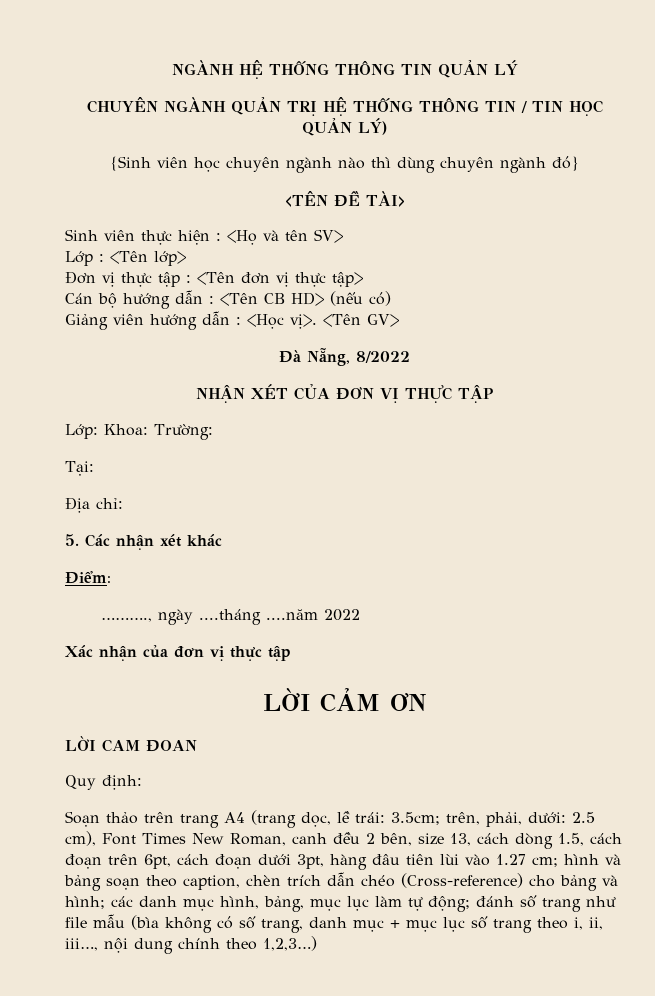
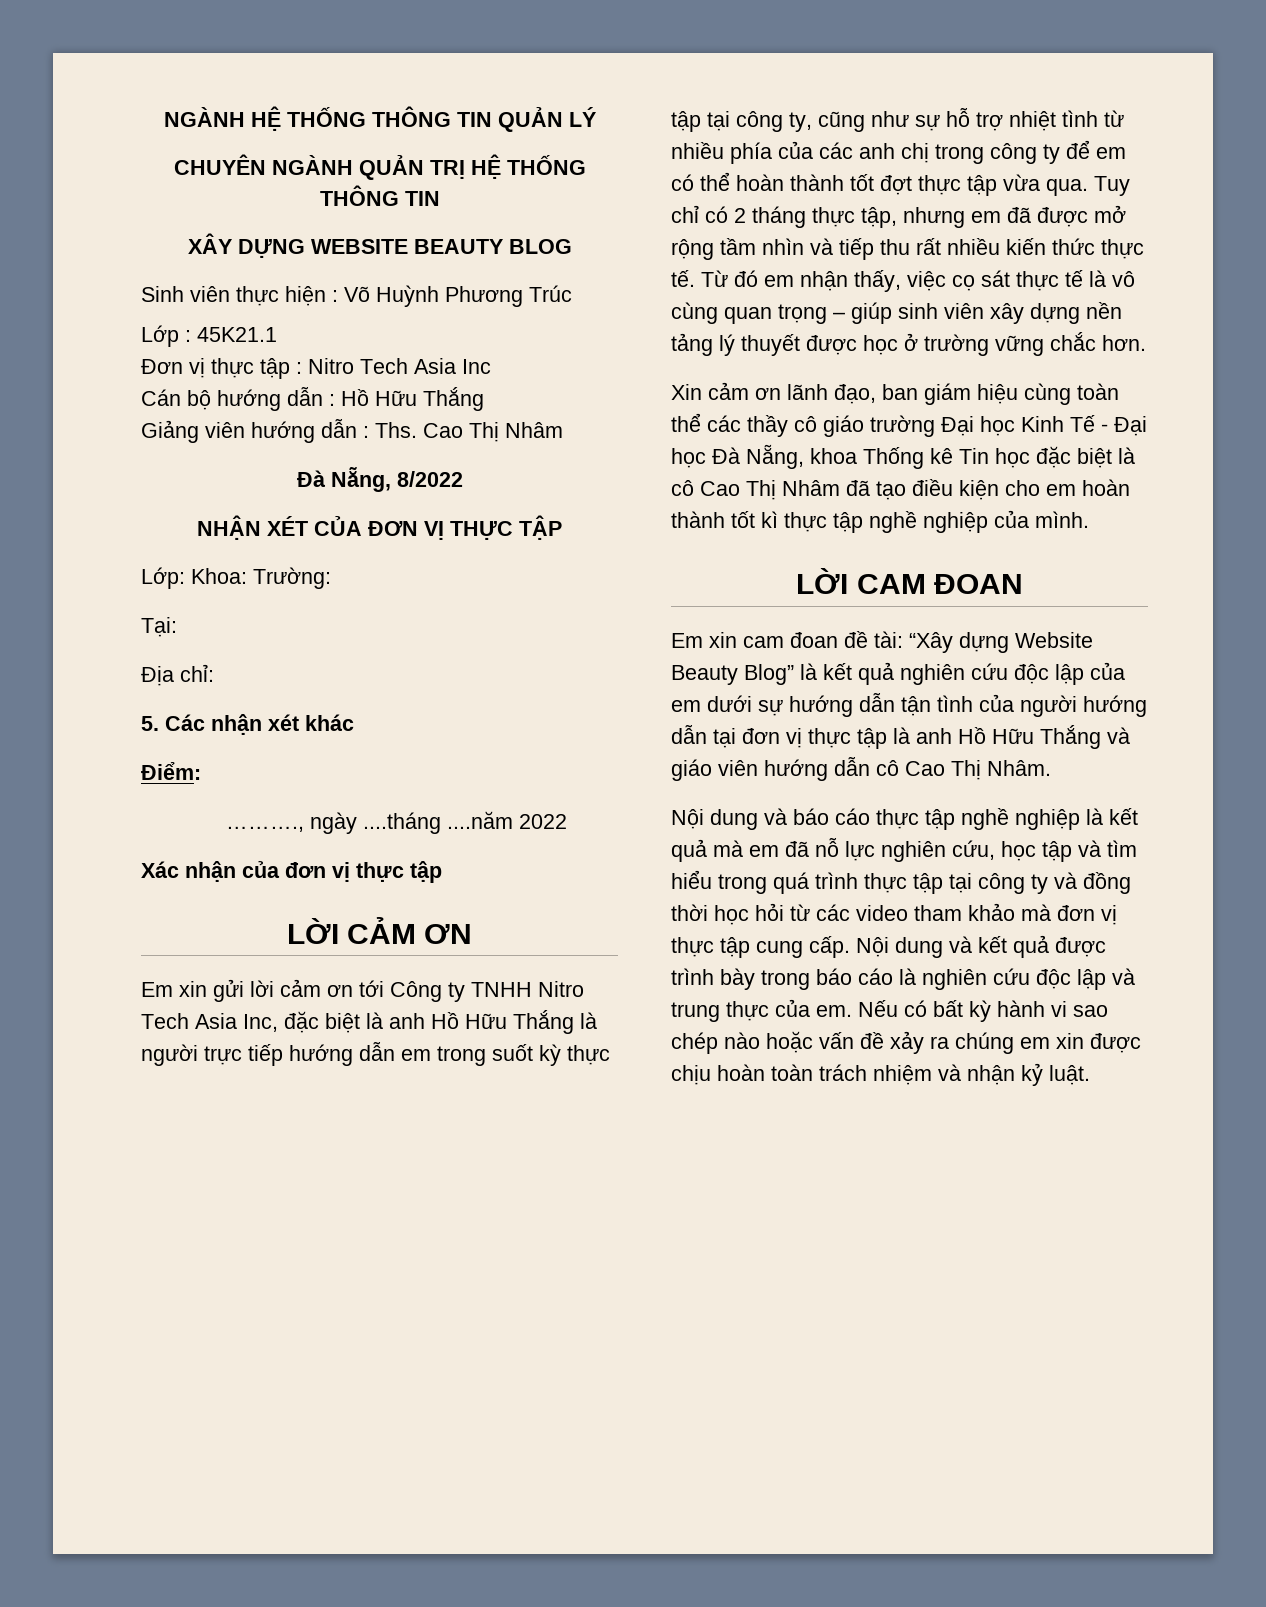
- CHUYÊN NGÀNH QUẢN TRỊ HỆ THỐNG THÔNG TIN / TIN HỌC QUẢN LÝ)
- {Sinh viên học chuyên ngành nào thì dùng chuyên ngành đó}
- <TÊN ĐỀ TÀI>
+ CHUYÊN NGÀNH QUẢN TRỊ HỆ THỐNG THÔNG TIN
+ XÂY DỰNG WEBSITE BEAUTY BLOG
- Sinh viên thực hiện : <Họ và tên SV>
+ Sinh viên thực hiện : Võ Huỳnh Phương Trúc
- Lớp : <Tên lớp>
+ Lớp : 45K21.1
- Đơn vị thực tập : <Tên đơn vị thực tập>
+ Đơn vị thực tập : Nitro Tech Asia Inc
- Cán bộ hướng dẫn : <Tên CB HD> (nếu có)
+ Cán bộ hướng dẫn : Hồ Hữu Thắng
- Giảng viên hướng dẫn : <Học vị>. <Tên GV>
+ Giảng viên hướng dẫn : Ths. Cao Thị Nhâm
+ Em xin gửi lời cảm ơn tới Công ty TNHH Nitro Tech Asia Inc, đặc biệt là anh Hồ Hữu Thắng là người trực tiếp hướng dẫn em trong suốt kỳ thực tập tại công ty, cũng như sự hỗ trợ nhiệt tình từ nhiều phía của các anh chị trong công ty để em có thể hoàn thành tốt đợt thực tập vừa qua. Tuy chỉ có 2 tháng thực tập, nhưng em đã được mở rộng tầm nhìn và tiếp thu rất nhiều kiến thức thực tế. Từ đó em nhận thấy, việc cọ sát thực tế là vô cùng quan trọng – giúp sinh viên xây dựng nền tảng lý thuyết được học ở trường vững chắc hơn.
+ Xin cảm ơn lãnh đạo, ban giám hiệu cùng toàn thể các thầy cô giáo trường Đại học Kinh Tế - Đại học Đà Nẵng, khoa Thống kê Tin học đặc biệt là cô Cao Thị Nhâm đã tạo điều kiện cho em hoàn thành tốt kì thực tập nghề nghiệp của mình.
  LỜI CAM ĐOAN
- Quy định:
- Soạn thảo trên trang A4 (trang dọc, lề trái: 3.5cm; trên, phải, dưới: 2.5 cm), Font Times New Roman, canh đều 2 bên, size 13, cách dòng 1.5, cách đoạn trên 6pt, cách đoạn dưới 3pt, hàng đâu tiên lùi vào 1.27 cm; hình và bảng soạn theo caption, chèn trích dẫn chéo (Cross-reference) cho bảng và hình; các danh mục hình, bảng, mục lục làm tự động; đánh số trang như file mẫu (bìa không có số trang, danh mục + mục lục số trang theo i, ii, iii…, nội dung chính theo 1,2,3…)
+ Em xin cam đoan đề tài: “Xây dựng Website Beauty Blog” là kết quả nghiên cứu độc lập của em dưới sự hướng dẫn tận tình của người hướng dẫn tại đơn vị thực tập là anh Hồ Hữu Thắng và giáo viên hướng dẫn cô Cao Thị Nhâm.
+ Nội dung và báo cáo thực tập nghề nghiệp là kết quả mà em đã nỗ lực nghiên cứu, học tập và tìm hiểu trong quá trình thực tập tại công ty và đồng thời học hỏi từ các video tham khảo mà đơn vị thực tập cung cấp. Nội dung và kết quả được trình bày trong báo cáo là nghiên cứu độc lập và trung thực của em. Nếu có bất kỳ hành vi sao chép nào hoặc vấn đề xảy ra chúng em xin được chịu hoàn toàn trách nhiệm và nhận kỷ luật.

